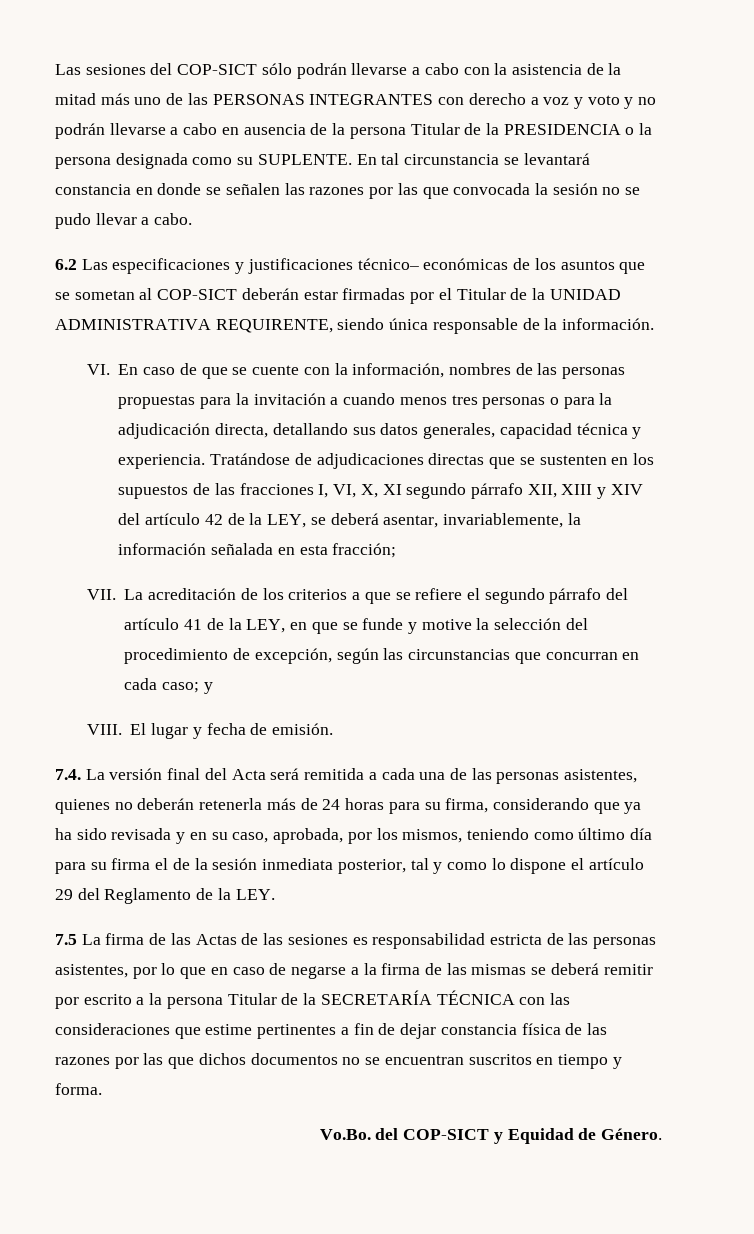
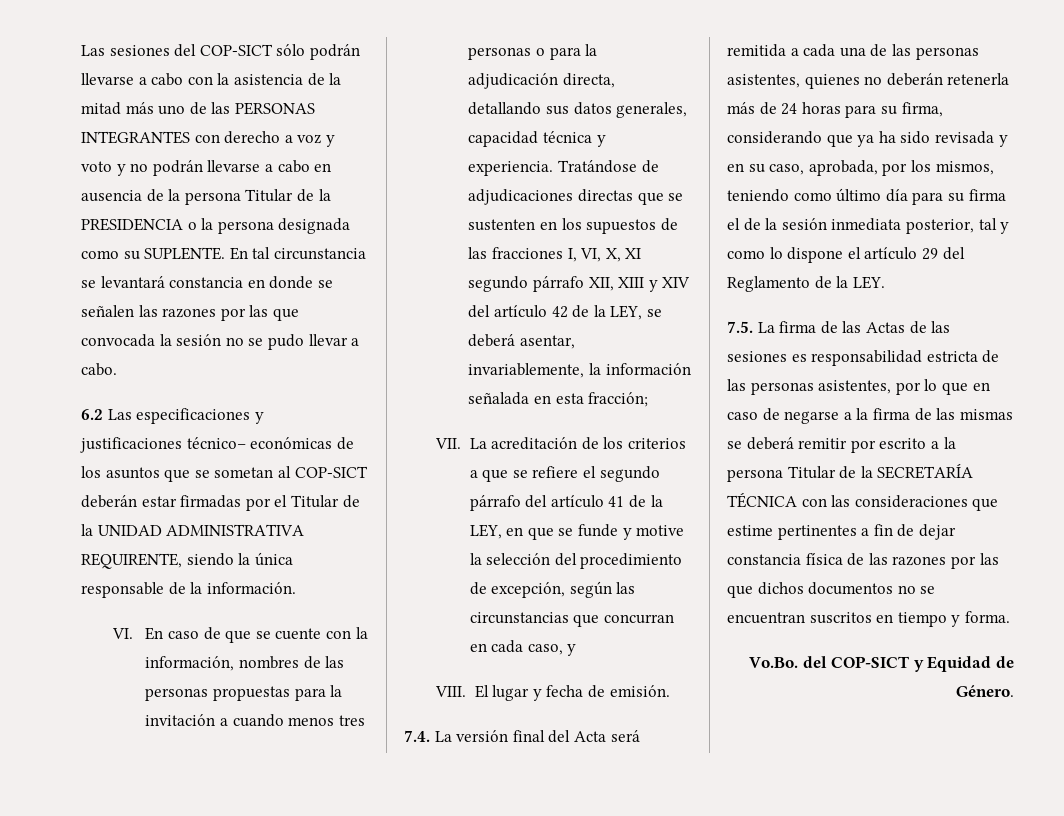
- 6.2 Las especificaciones y justificaciones técnico– económicas de los asuntos que se sometan al COP-SICT deberán estar firmadas por el Titular de la UNIDAD ADMINISTRATIVA REQUIRENTE, siendo única responsable de la información.
+ 6.2 Las especificaciones y justificaciones técnico– económicas de los asuntos que se sometan al COP-SICT deberán estar firmadas por el Titular de la UNIDAD ADMINISTRATIVA REQUIRENTE, siendo la única responsable de la información.
- VII. La acreditación de los criterios a que se refiere el segundo párrafo del artículo 41 de la LEY, en que se funde y motive la selección del procedimiento de excepción, según las circunstancias que concurran en cada caso; y
+ VII. La acreditación de los criterios a que se refiere el segundo párrafo del artículo 41 de la LEY, en que se funde y motive la selección del procedimiento de excepción, según las circunstancias que concurran en cada caso, y
- 7.5 La firma de las Actas de las sesiones es responsabilidad estricta de las personas asistentes, por lo que en caso de negarse a la firma de las mismas se deberá remitir por escrito a la persona Titular de la SECRETARÍA TÉCNICA con las consideraciones que estime pertinentes a fin de dejar constancia física de las razones por las que dichos documentos no se encuentran suscritos en tiempo y forma.
+ 7.5. La firma de las Actas de las sesiones es responsabilidad estricta de las personas asistentes, por lo que en caso de negarse a la firma de las mismas se deberá remitir por escrito a la persona Titular de la SECRETARÍA TÉCNICA con las consideraciones que estime pertinentes a fin de dejar constancia física de las razones por las que dichos documentos no se encuentran suscritos en tiempo y forma.

